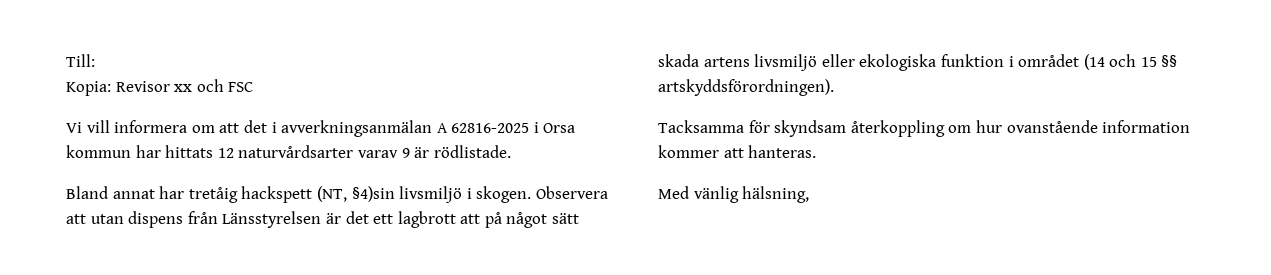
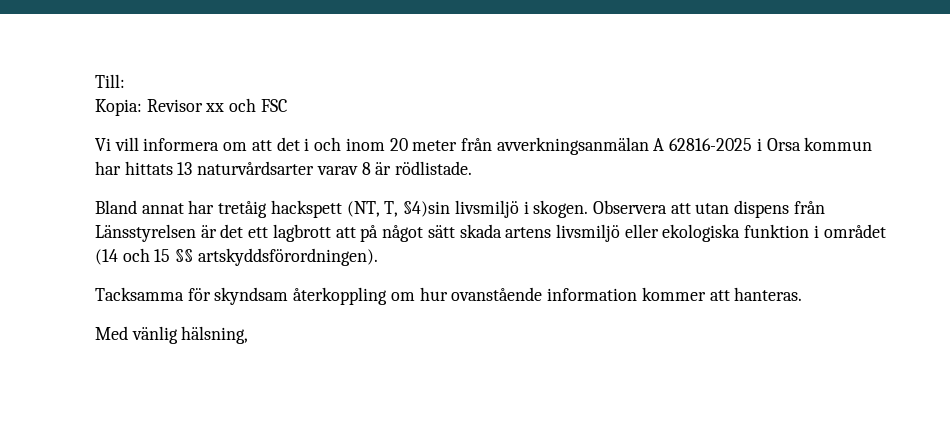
- Vi vill informera om att det i avverkningsanmälan A 62816-2025 i Orsa kommun har hittats 12 naturvårdsarter varav 9 är rödlistade.
+ Vi vill informera om att det i och inom 20 meter från avverkningsanmälan A 62816-2025 i Orsa kommun har hittats 13 naturvårdsarter varav 8 är rödlistade.
- Bland annat har tretåig hackspett (NT, §4)sin livsmiljö i skogen.
+ Bland annat har tretåig hackspett (NT, T, §4)sin livsmiljö i skogen.

